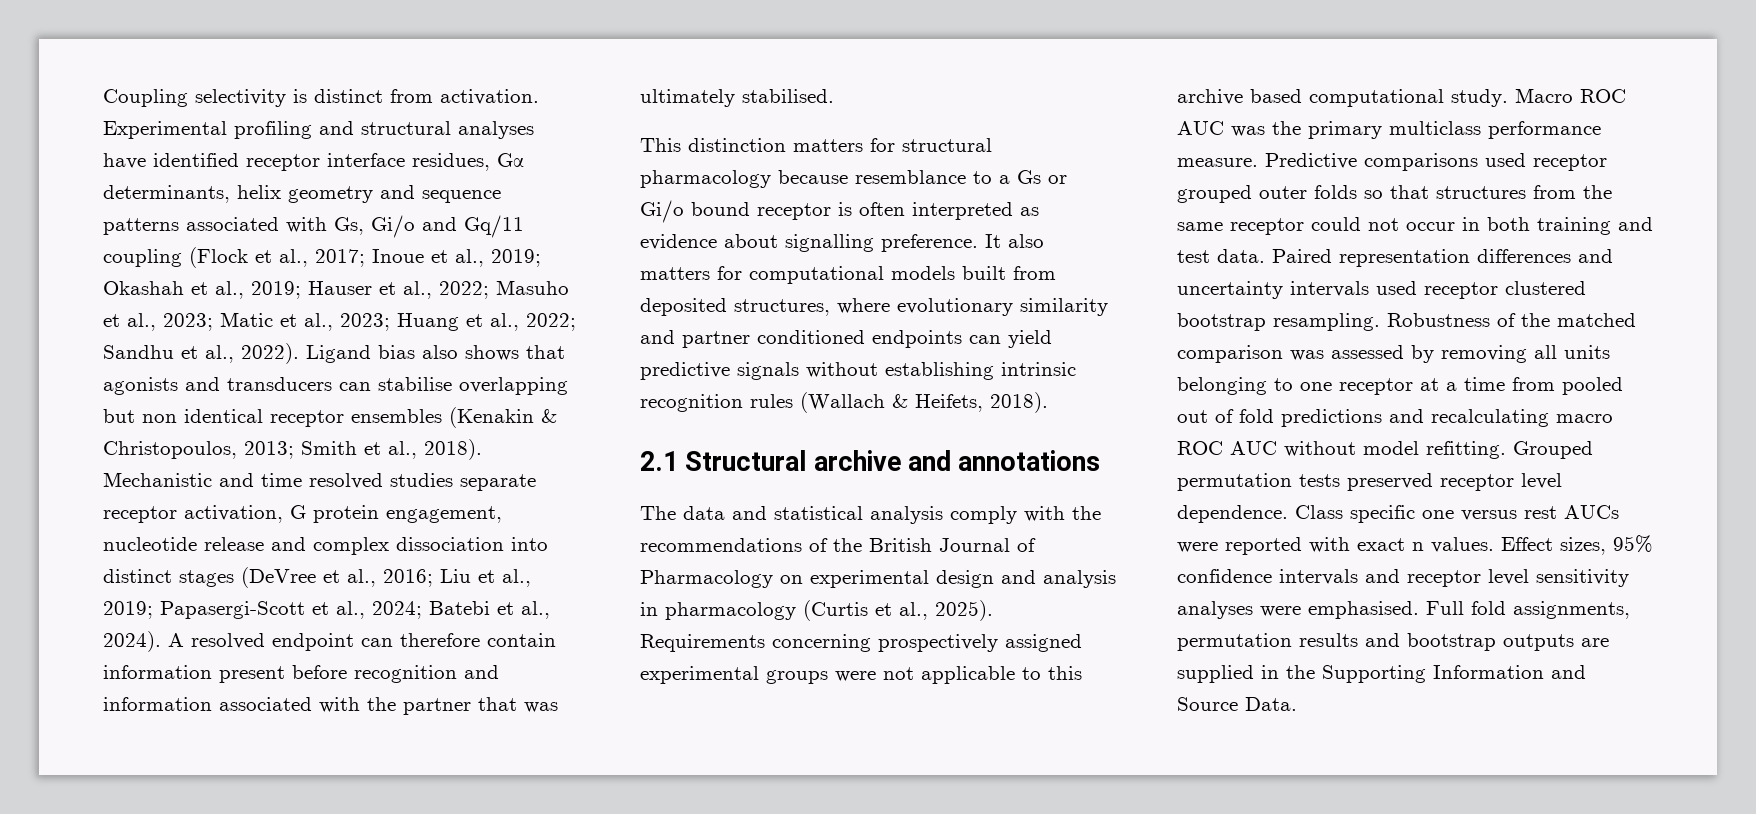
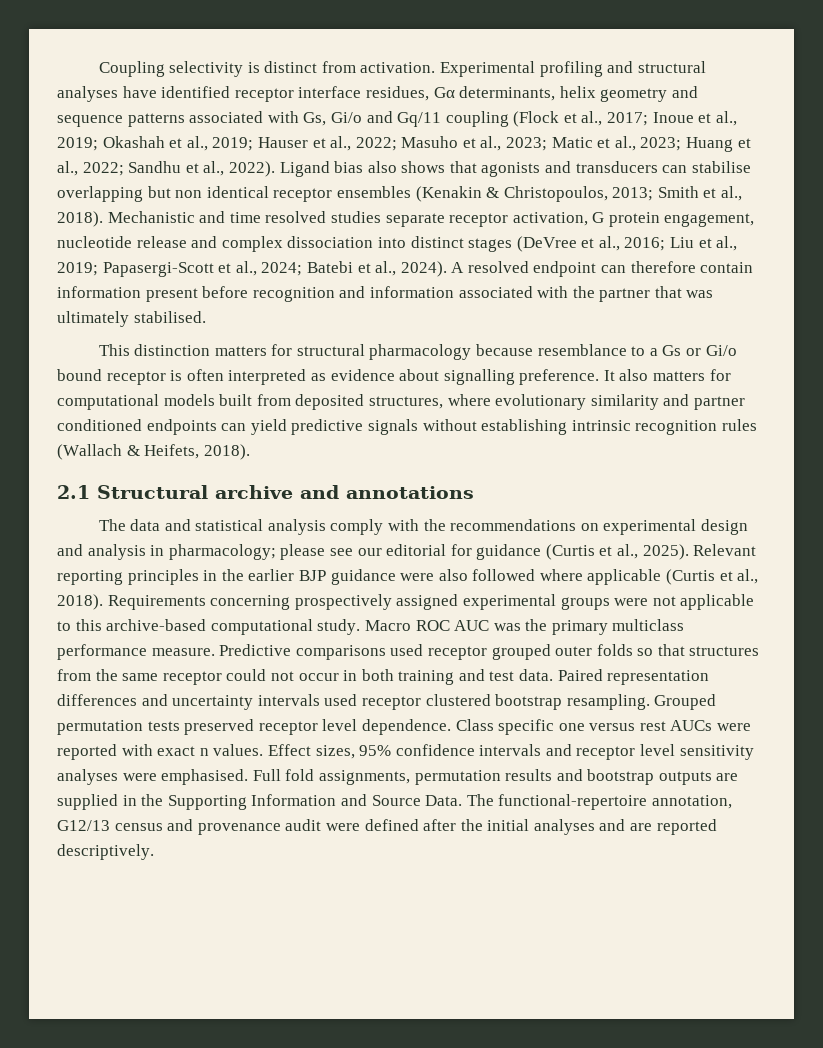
- The data and statistical analysis comply with the recommendations of the British Journal of Pharmacology on experimental design and analysis in pharmacology (Curtis et al., 2025).
+ The data and statistical analysis comply with the recommendations on experimental design and analysis in pharmacology; please see our editorial for guidance (Curtis et al., 2025). Relevant reporting principles in the earlier BJP guidance were also followed where applicable (Curtis et al., 2018).
- Requirements concerning prospectively assigned experimental groups were not applicable to this archive based computational study.
+ Requirements concerning prospectively assigned experimental groups were not applicable to this archive-based computational study.
- Robustness of the matched comparison was assessed by removing all units belonging to one receptor at a time from pooled out of fold predictions and recalculating macro ROC AUC without model refitting.
+ The functional-repertoire annotation, G12/13 census and provenance audit were defined after the initial analyses and are reported descriptively.

